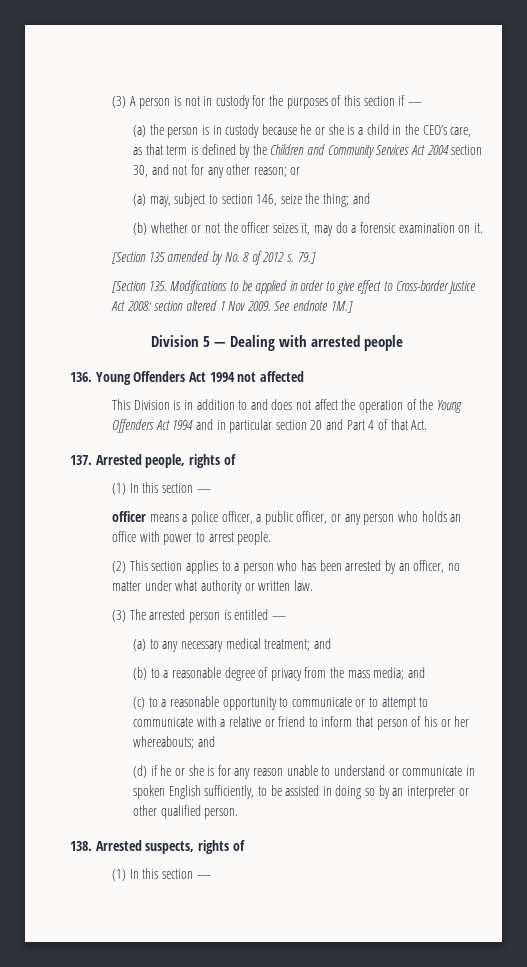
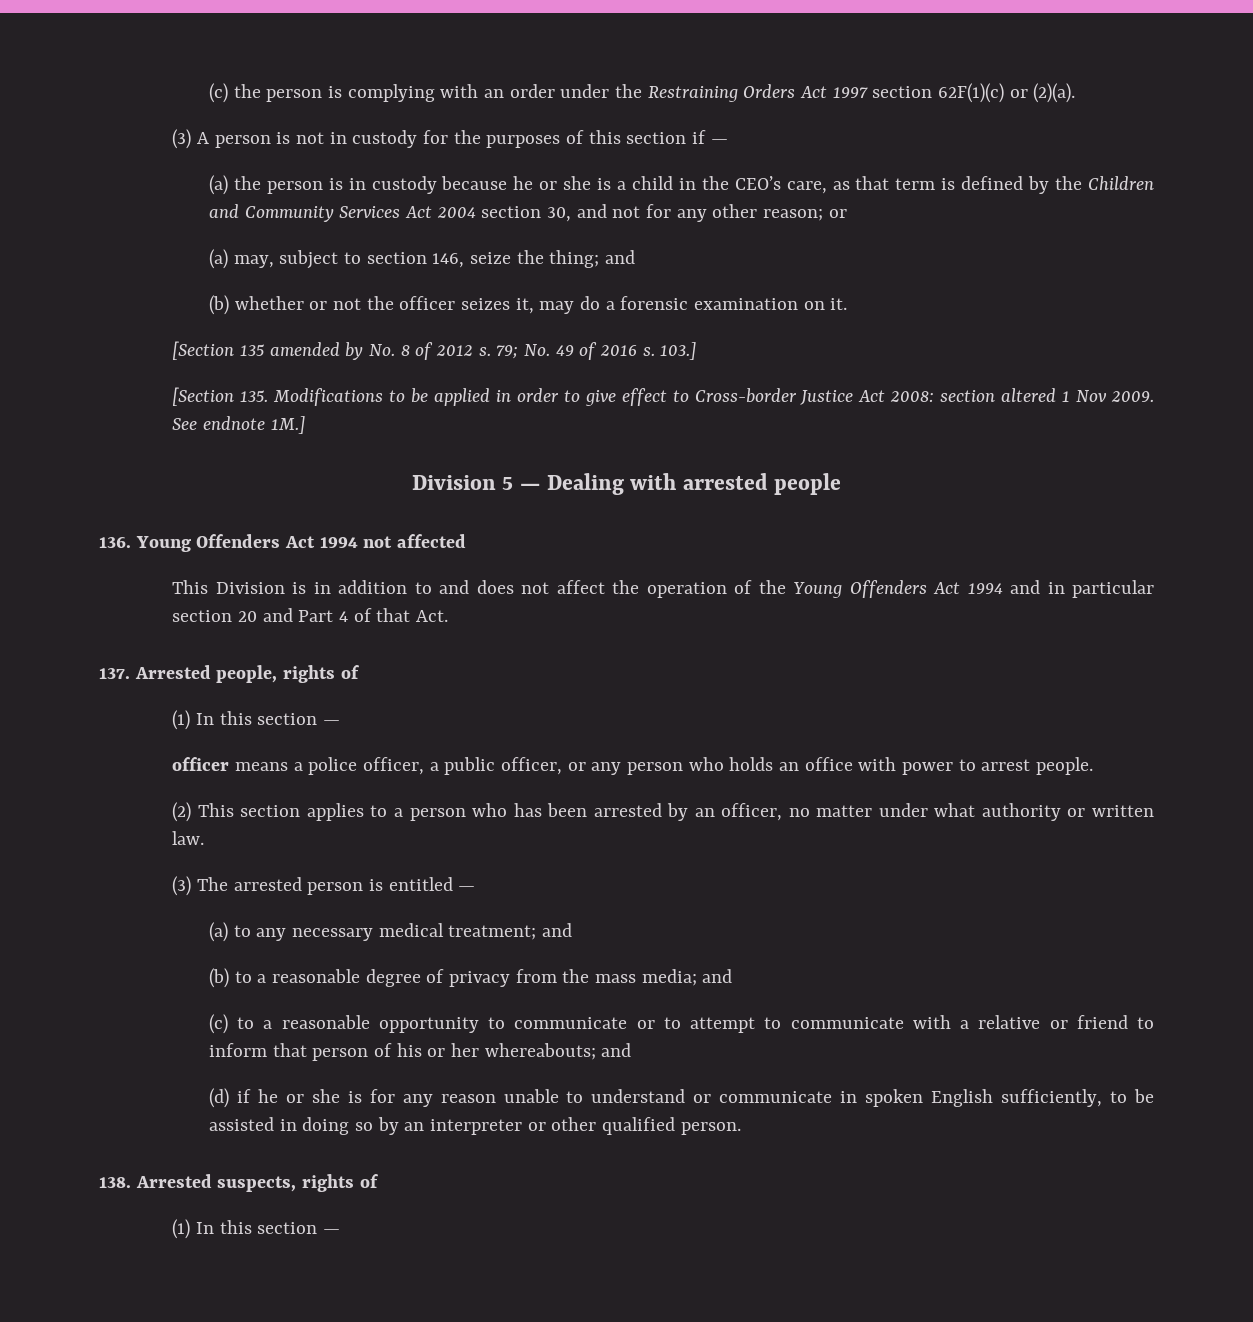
+ (c) the person is complying with an order under the Restraining Orders Act 1997 section 62F(1)(c) or (2)(a).
- 79.]
+ 79; No. 49 of 2016 s. 103.]

